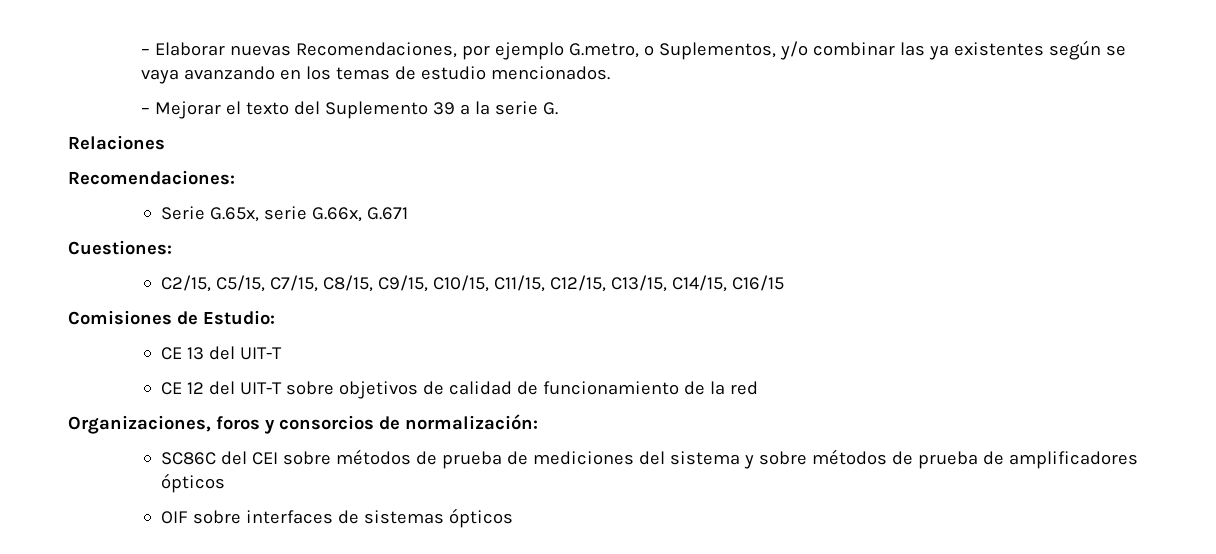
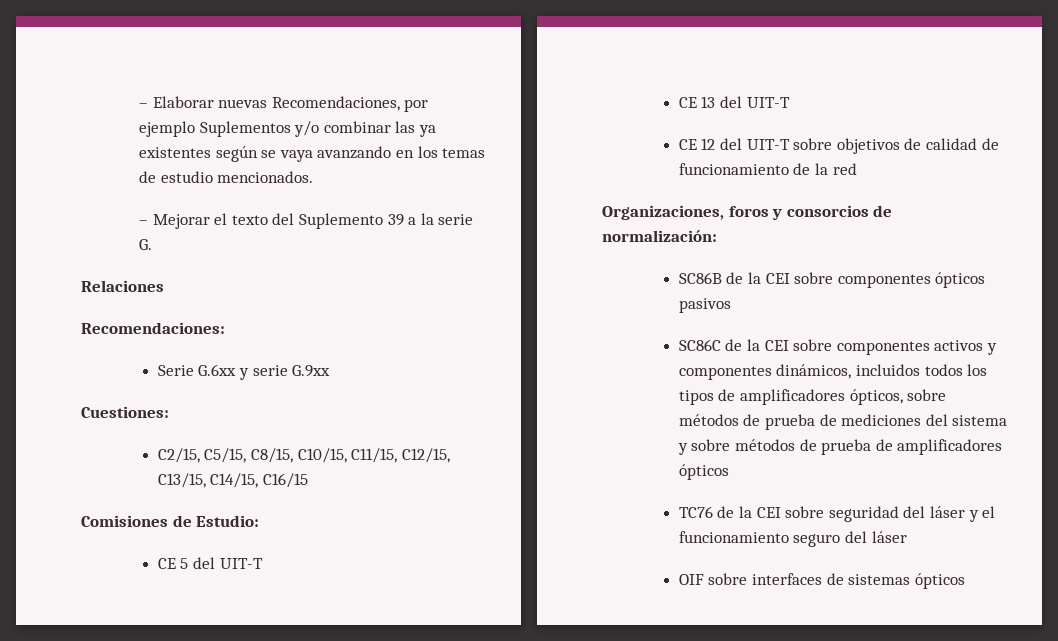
- – Elaborar nuevas Recomendaciones, por ejemplo G.metro, o Suplementos, y/o combinar las ya existentes según se vaya avanzando en los temas de estudio mencionados.
+ – Elaborar nuevas Recomendaciones, por ejemplo Suplementos y/o combinar las ya existentes según se vaya avanzando en los temas de estudio mencionados.
- Serie G.65x, serie G.66x, G.671
+ Serie G.6xx y serie G.9xx
- C2/15, C5/15, C7/15, C8/15, C9/15, C10/15, C11/15, C12/15, C13/15, C14/15, C16/15
+ C2/15, C5/15, C8/15, C10/15, C11/15, C12/15, C13/15, C14/15, C16/15
+ CE 5 del UIT-T
- SC86C del CEI sobre métodos de prueba de mediciones del sistema y sobre métodos de prueba de amplificadores ópticos
+ SC86B de la CEI sobre componentes ópticos pasivos
+ SC86C de la CEI sobre componentes activos y componentes dinámicos, incluidos todos los tipos de amplificadores ópticos, sobre métodos de prueba de mediciones del sistema y sobre métodos de prueba de amplificadores ópticos
+ TC76 de la CEI sobre seguridad del láser y el funcionamiento seguro del láser

